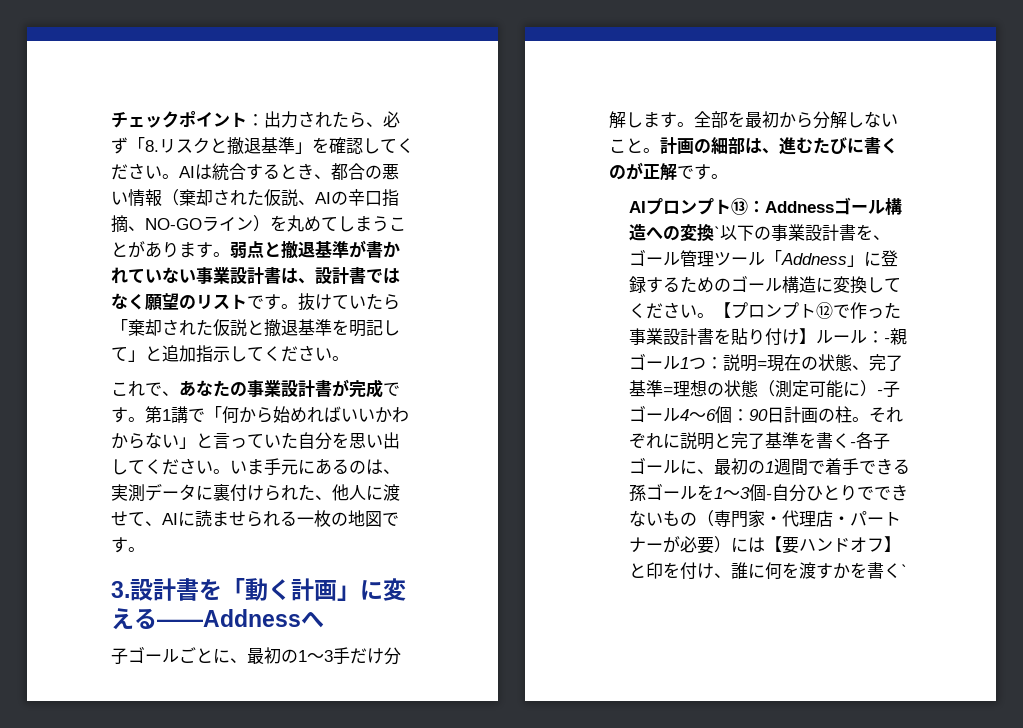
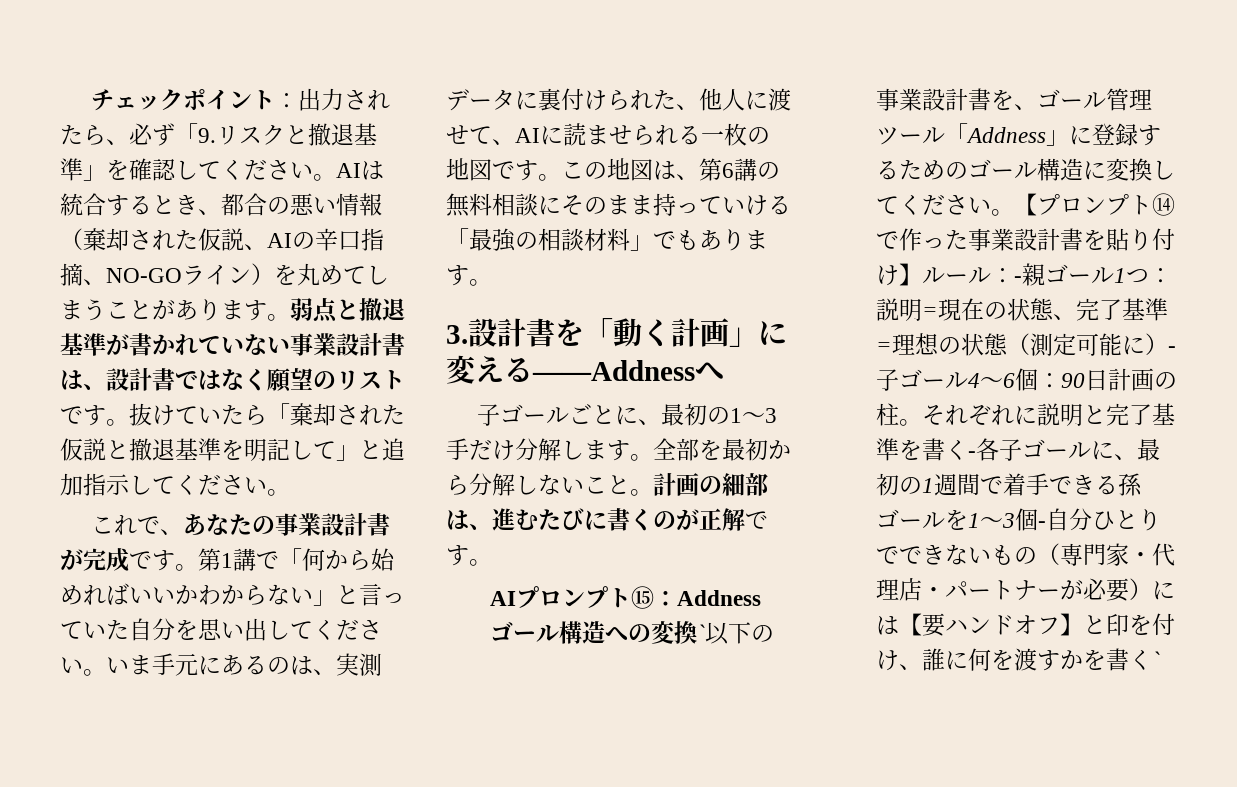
- チェックポイント：出力されたら、必ず「8.リスクと撤退基準」を確認してください。
+ チェックポイント：出力されたら、必ず「9.リスクと撤退基準」を確認してください。
+ この地図は、第6講の無料相談にそのまま持っていける「最強の相談材料」でもあります。
- AIプロンプト⑬：Addnessゴール構造への変換`以下の事業設計書を、ゴール管理ツール「Addness」に登録するためのゴール構造に変換してください。
+ AIプロンプト⑮：Addnessゴール構造への変換`以下の事業設計書を、ゴール管理ツール「Addness」に登録するためのゴール構造に変換してください。
- 【プロンプト⑫で作った事業設計書を貼り付け】ルール：-親ゴール1つ：説明=現在の状態、完了基準=理想の状態（測定可能に）-子ゴール4〜6個：90日計画の柱。
+ 【プロンプト⑭で作った事業設計書を貼り付け】ルール：-親ゴール1つ：説明=現在の状態、完了基準=理想の状態（測定可能に）-子ゴール4〜6個：90日計画の柱。

